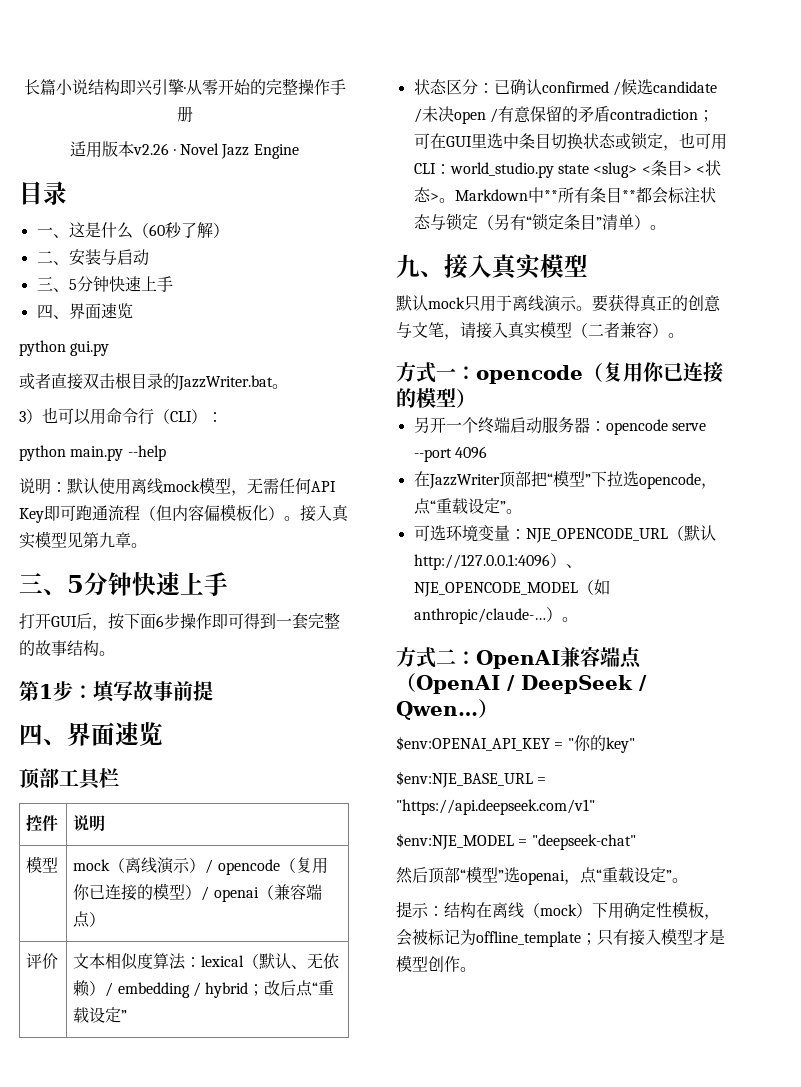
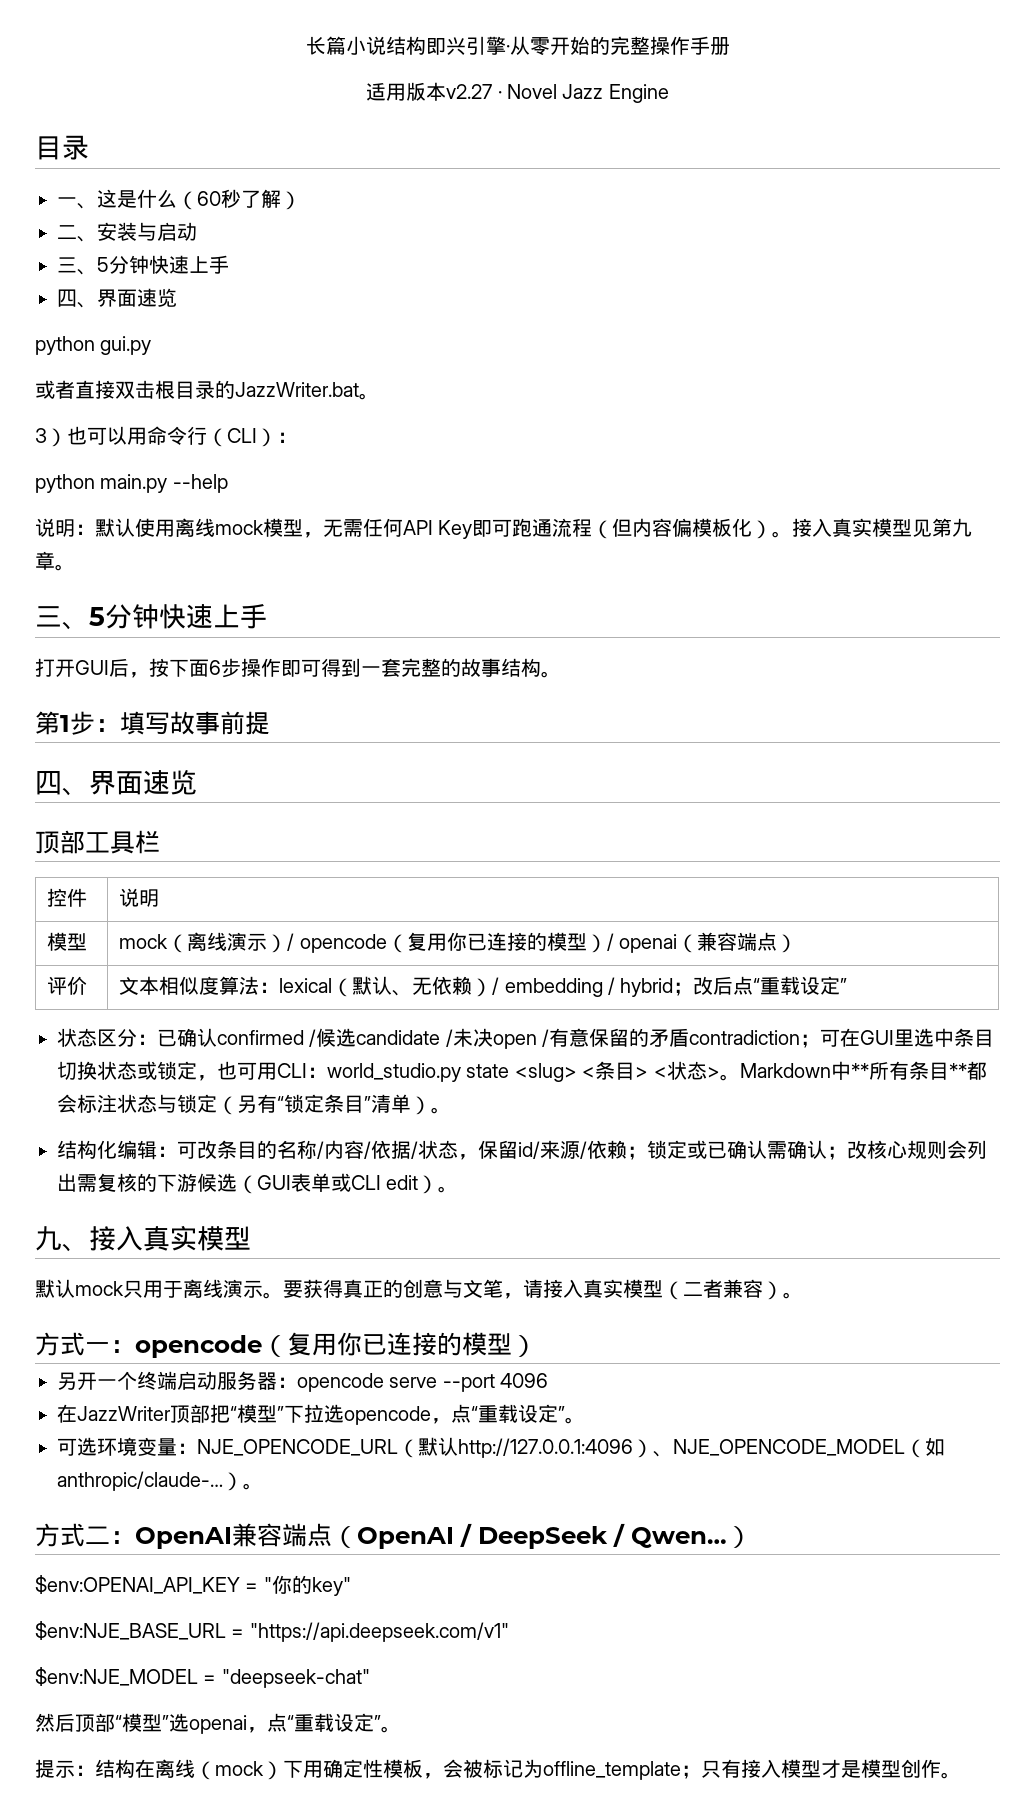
- 适用版本v2.26 · Novel Jazz Engine
+ 适用版本v2.27 · Novel Jazz Engine
+ 结构化编辑：可改条目的名称/内容/依据/状态，保留id/来源/依赖；锁定或已确认需确认；改核心规则会列出需复核的下游候选（GUI表单或CLI edit）。

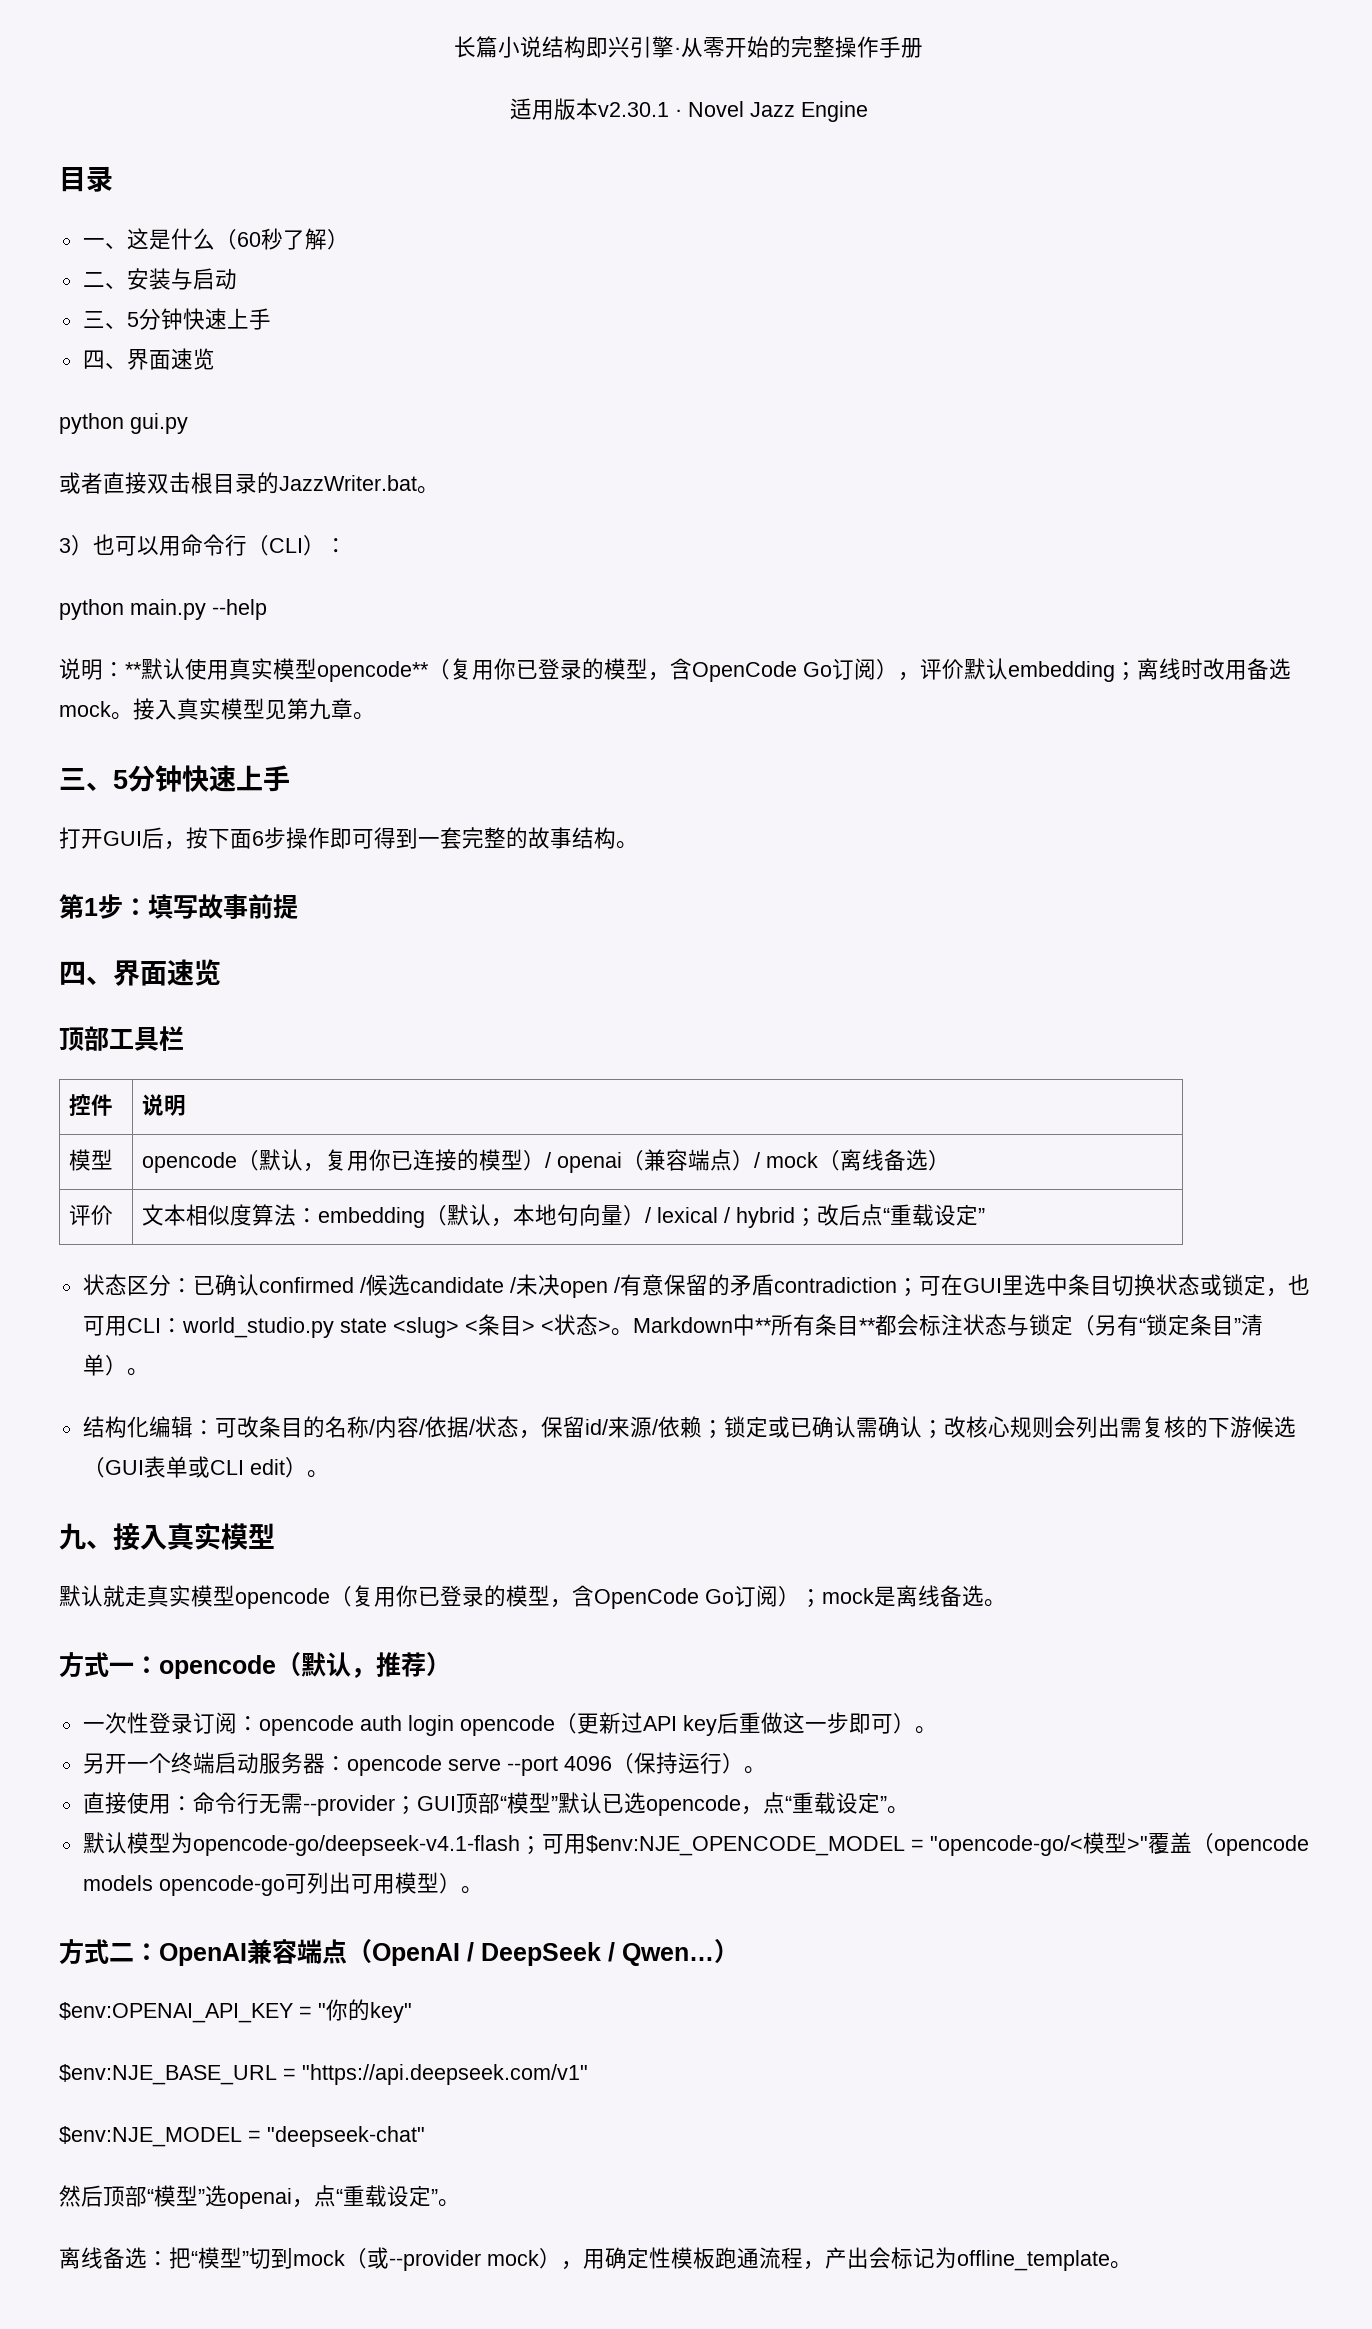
- 适用版本v2.27 · Novel Jazz Engine
+ 适用版本v2.30.1 · Novel Jazz Engine
- 说明：默认使用离线mock模型，无需任何API Key即可跑通流程（但内容偏模板化）。
+ 说明：**默认使用真实模型opencode**（复用你已登录的模型，含OpenCode Go订阅），评价默认embedding；离线时改用备选mock。
- 模型 | mock（离线演示）/ opencode（复用你已连接的模型）/ openai（兼容端点）
+ 模型 | opencode（默认，复用你已连接的模型）/ openai（兼容端点）/ mock（离线备选）
- 评价 | 文本相似度算法：lexical（默认、无依赖）/ embedding / hybrid；改后点“重载设定”
+ 评价 | 文本相似度算法：embedding（默认，本地句向量）/ lexical / hybrid；改后点“重载设定”
- 默认mock只用于离线演示。要获得真正的创意与文笔，请接入真实模型（二者兼容）。
- 方式一：opencode（复用你已连接的模型）
+ 默认就走真实模型opencode（复用你已登录的模型，含OpenCode Go订阅）；mock是离线备选。
+ 方式一：opencode（默认，推荐）
+ 一次性登录订阅：opencode auth login opencode（更新过API key后重做这一步即可）。
- 另开一个终端启动服务器：opencode serve --port 4096
- 在JazzWriter顶部把“模型”下拉选opencode，点“重载设定”。
+ 另开一个终端启动服务器：opencode serve --port 4096（保持运行）。
+ 直接使用：命令行无需--provider；GUI顶部“模型”默认已选opencode，点“重载设定”。
- 可选环境变量：NJE_OPENCODE_URL（默认http://127.0.0.1:4096）、NJE_OPENCODE_MODEL（如anthropic/claude-…）。
+ 默认模型为opencode-go/deepseek-v4.1-flash；可用$env:NJE_OPENCODE_MODEL = "opencode-go/<模型>"覆盖（opencode models opencode-go可列出可用模型）。
- 提示：结构在离线（mock）下用确定性模板，会被标记为offline_template；只有接入模型才是模型创作。
+ 离线备选：把“模型”切到mock（或--provider mock），用确定性模板跑通流程，产出会标记为offline_template。

